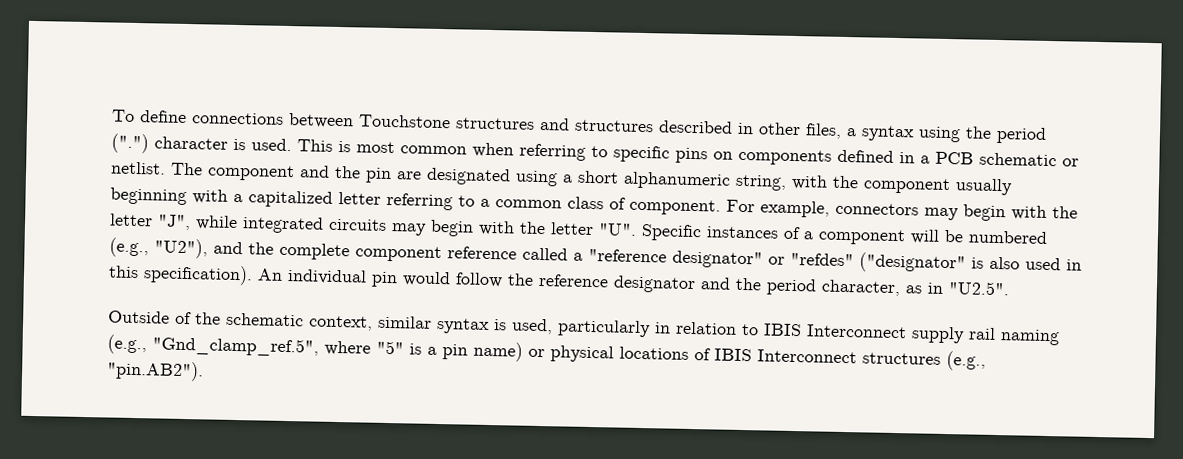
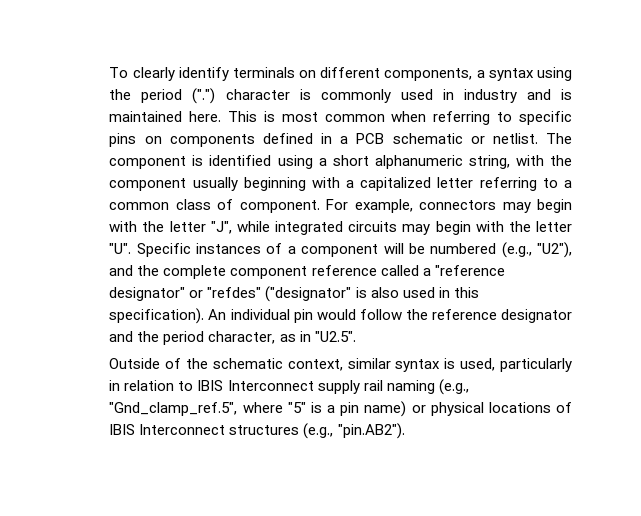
- To define connections between Touchstone structures and structures described in other files, a syntax using the period (".") character is used.
+ To clearly identify terminals on different components, a syntax using the period (".") character is commonly used in industry and is maintained here.
- The component and the pin are designated using a short alphanumeric string, with the component usually beginning with a capitalized letter referring to a common class of component.
+ The component is identified using a short alphanumeric string, with the component usually beginning with a capitalized letter referring to a common class of component.

